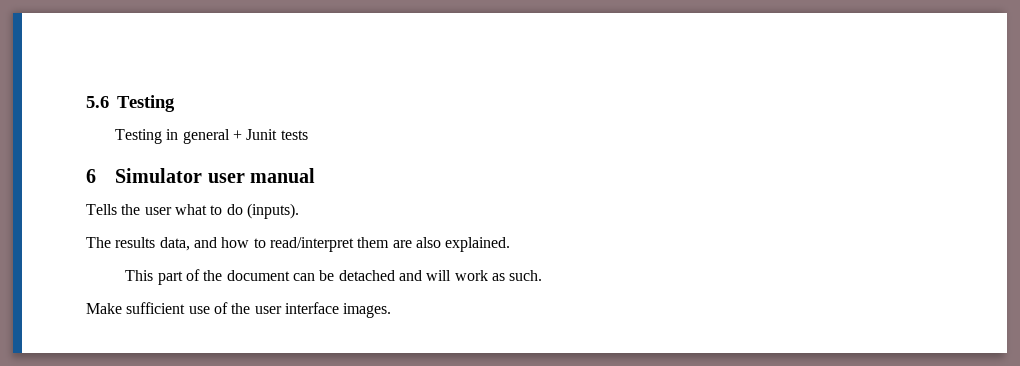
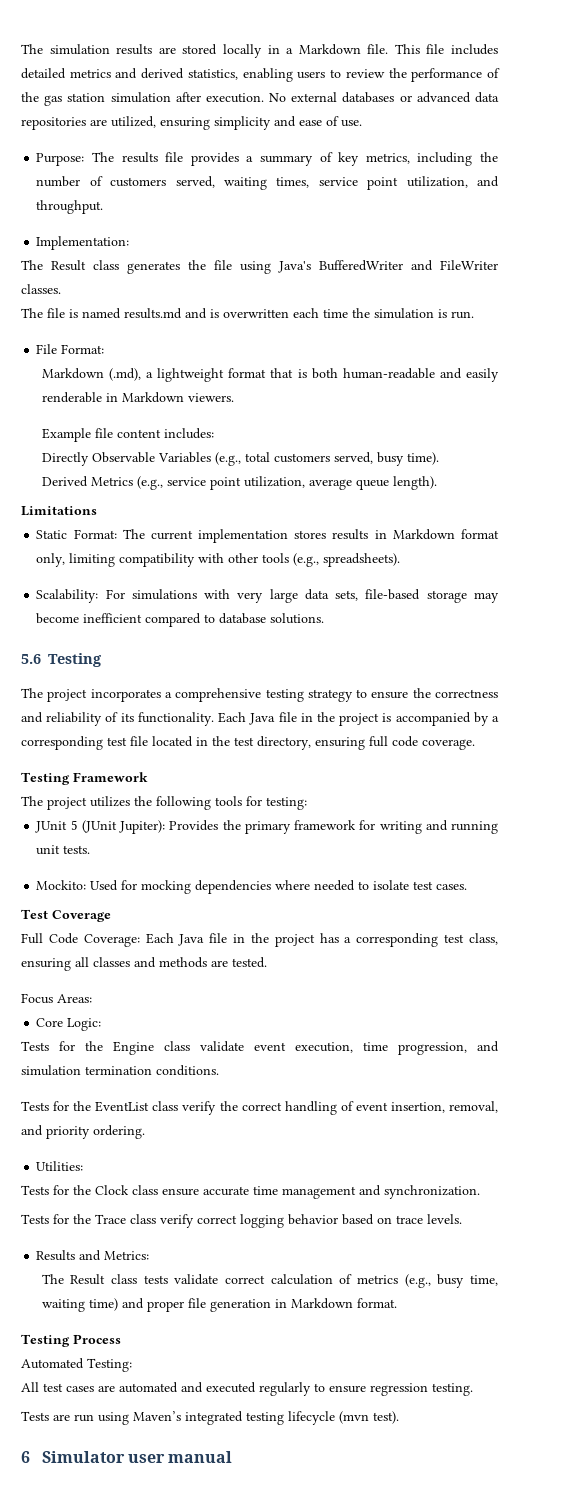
+ The simulation results are stored locally in a Markdown file. This file includes detailed metrics and derived statistics, enabling users to review the performance of the gas station simulation after execution. No external databases or advanced data repositories are utilized, ensuring simplicity and ease of use.
+ Purpose: The results file provides a summary of key metrics, including the number of customers served, waiting times, service point utilization, and throughput.
+ Implementation:
+ The Result class generates the file using Java's BufferedWriter and FileWriter classes.
+ The file is named results.md and is overwritten each time the simulation is run.
+ File Format:
+ Markdown (.md), a lightweight format that is both human-readable and easily renderable in Markdown viewers.
+ Example file content includes:
+ Directly Observable Variables (e.g., total customers served, busy time).
+ Derived Metrics (e.g., service point utilization, average queue length).
+ Limitations
+ Static Format: The current implementation stores results in Markdown format only, limiting compatibility with other tools (e.g., spreadsheets).
+ Scalability: For simulations with very large data sets, file-based storage may become inefficient compared to database solutions.
  5.6 Testing
- Testing in general + Junit tests
+ The project incorporates a comprehensive testing strategy to ensure the correctness and reliability of its functionality. Each Java file in the project is accompanied by a corresponding test file located in the test directory, ensuring full code coverage.
+ Testing Framework
+ The project utilizes the following tools for testing:
+ JUnit 5 (JUnit Jupiter): Provides the primary framework for writing and running unit tests.
+ Mockito: Used for mocking dependencies where needed to isolate test cases.
+ Test Coverage
+ Full Code Coverage: Each Java file in the project has a corresponding test class, ensuring all classes and methods are tested.
+ Focus Areas:
+ Core Logic:
+ Tests for the Engine class validate event execution, time progression, and simulation termination conditions.
+ Tests for the EventList class verify the correct handling of event insertion, removal, and priority ordering.
+ Utilities:
+ Tests for the Clock class ensure accurate time management and synchronization.
+ Tests for the Trace class verify correct logging behavior based on trace levels.
+ Results and Metrics:
+ The Result class tests validate correct calculation of metrics (e.g., busy time, waiting time) and proper file generation in Markdown format.
+ Testing Process
+ Automated Testing:
+ All test cases are automated and executed regularly to ensure regression testing.
+ Tests are run using Maven’s integrated testing lifecycle (mvn test).
  6 Simulator user manual
- Tells the user what to do (inputs).
- The results data, and how to read/interpret them are also explained.
- This part of the document can be detached and will work as such.
- Make sufficient use of the user interface images.

